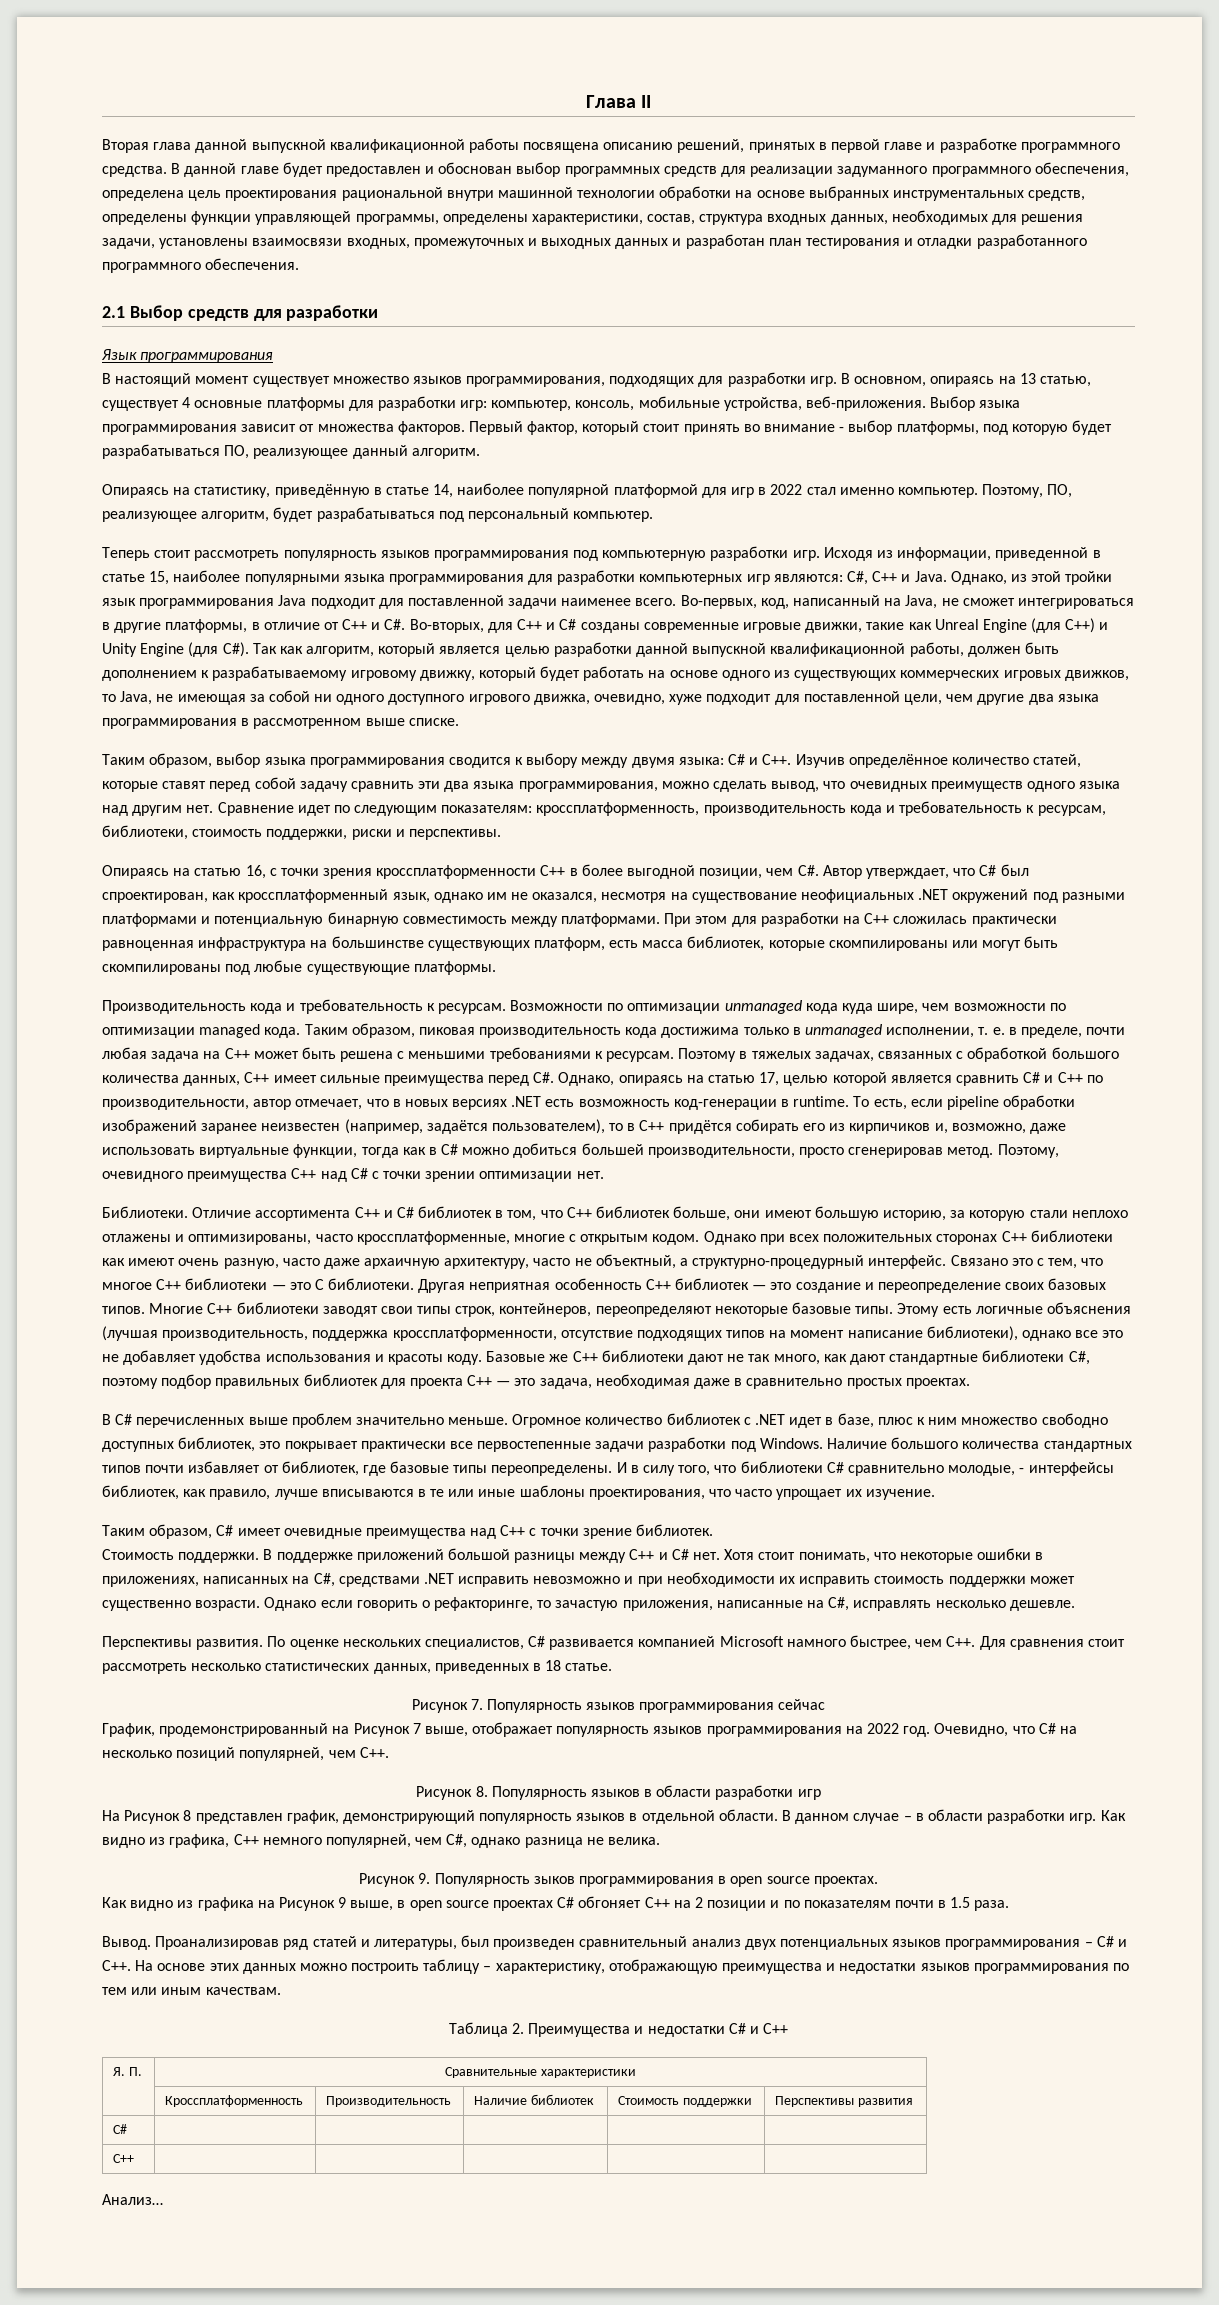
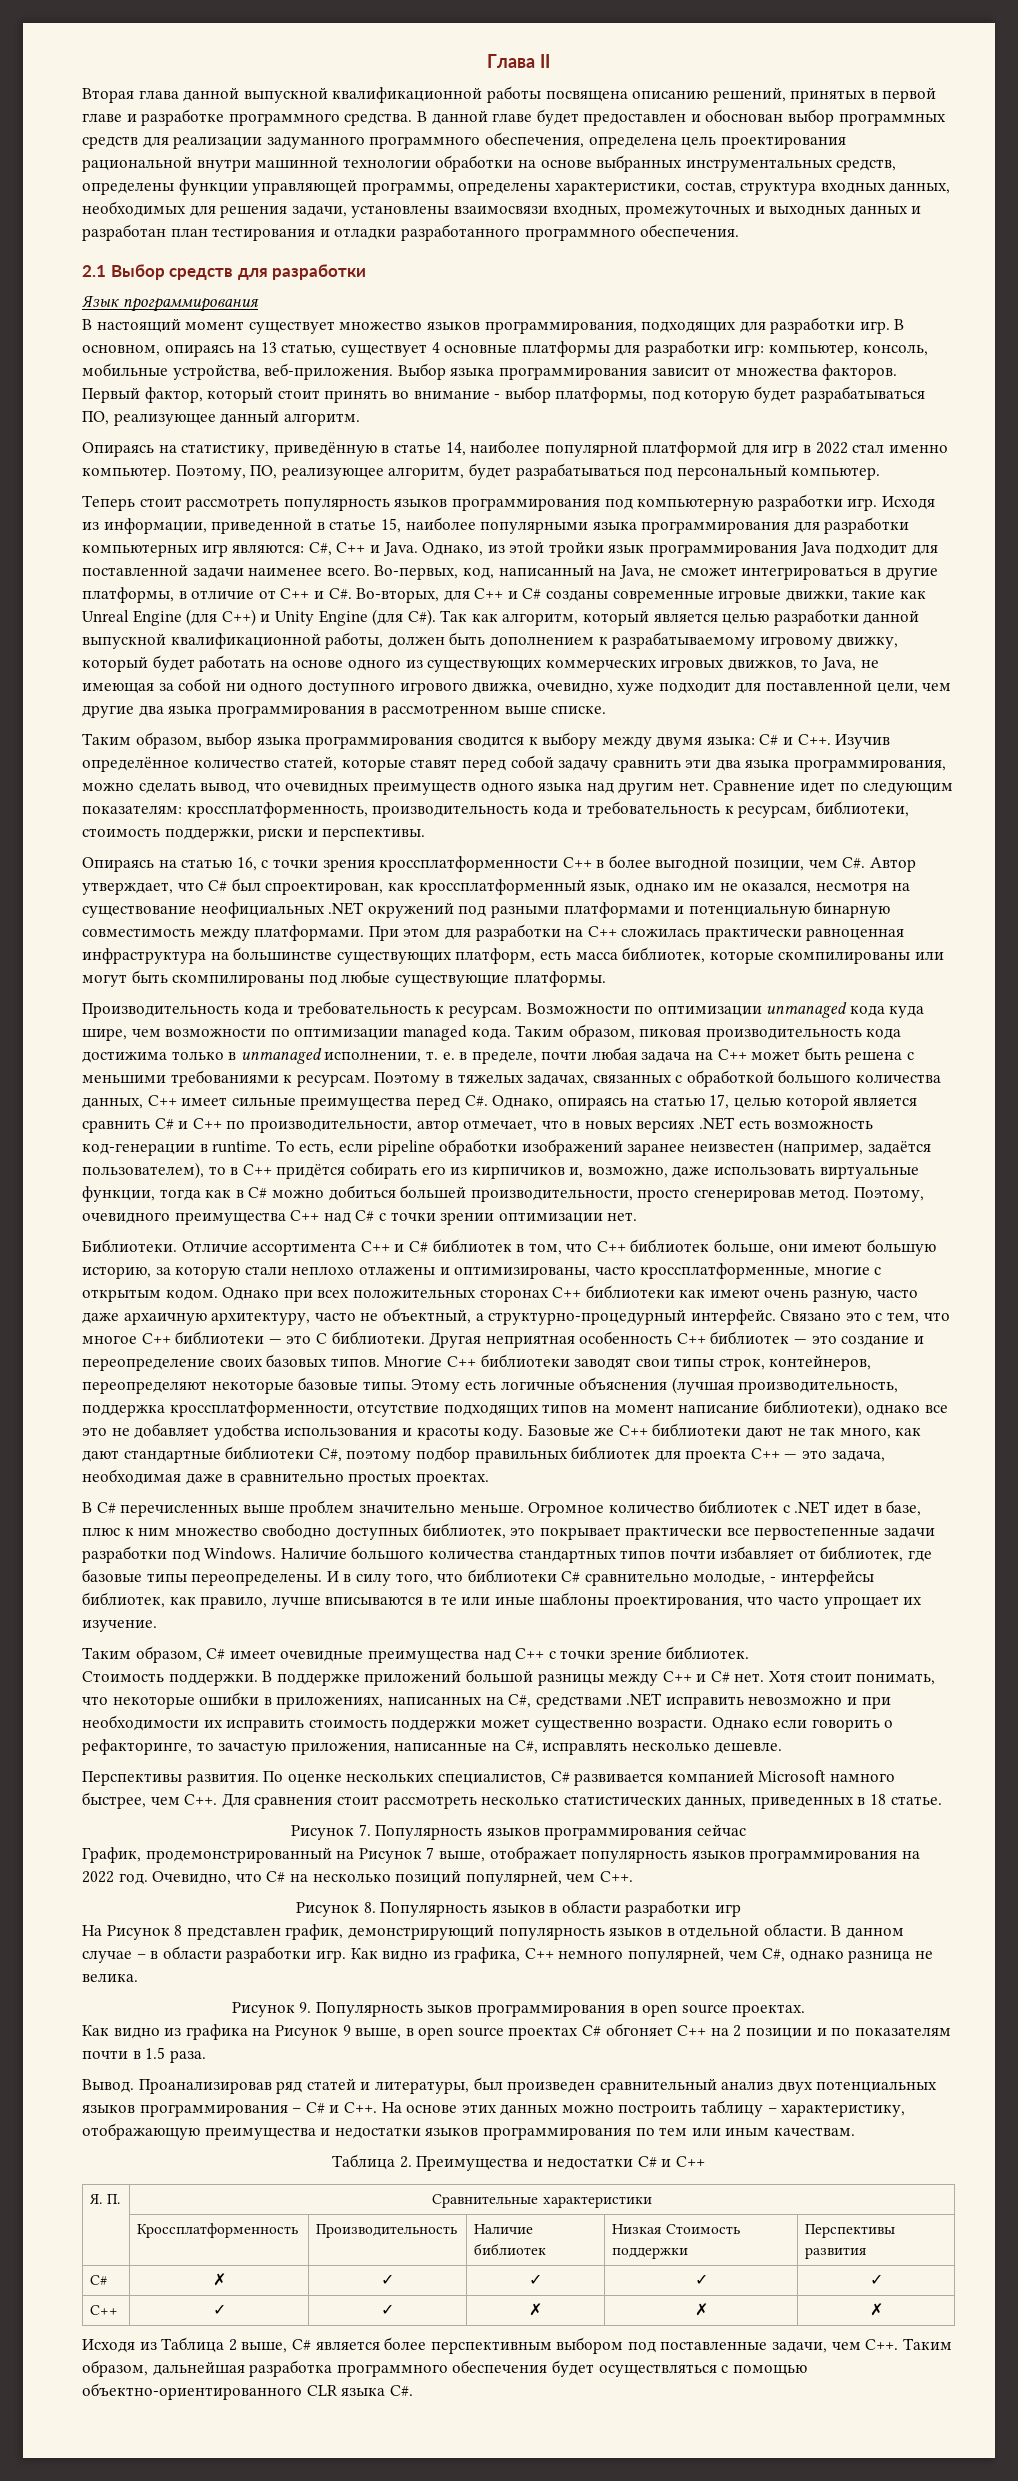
- | Кроссплатформенность | Производительность | Наличие библиотек | Стоимость поддержки | Перспективы развития
+ | Кроссплатформенность | Производительность | Наличие библиотек | Низкая Стоимость поддержки | Перспективы развития
- C# | | | | |
- C++ | | | | |
- Анализ…
+ C# | ✗ | ✓ | ✓ | ✓ | ✓
+ C++ | ✓ | ✓ | ✗ | ✗ | ✗
+ Исходя из Таблица 2 выше, C# является более перспективным выбором под поставленные задачи, чем C++. Таким образом, дальнейшая разработка программного обеспечения будет осуществляться с помощью объектно-ориентированного CLR языка C#.

